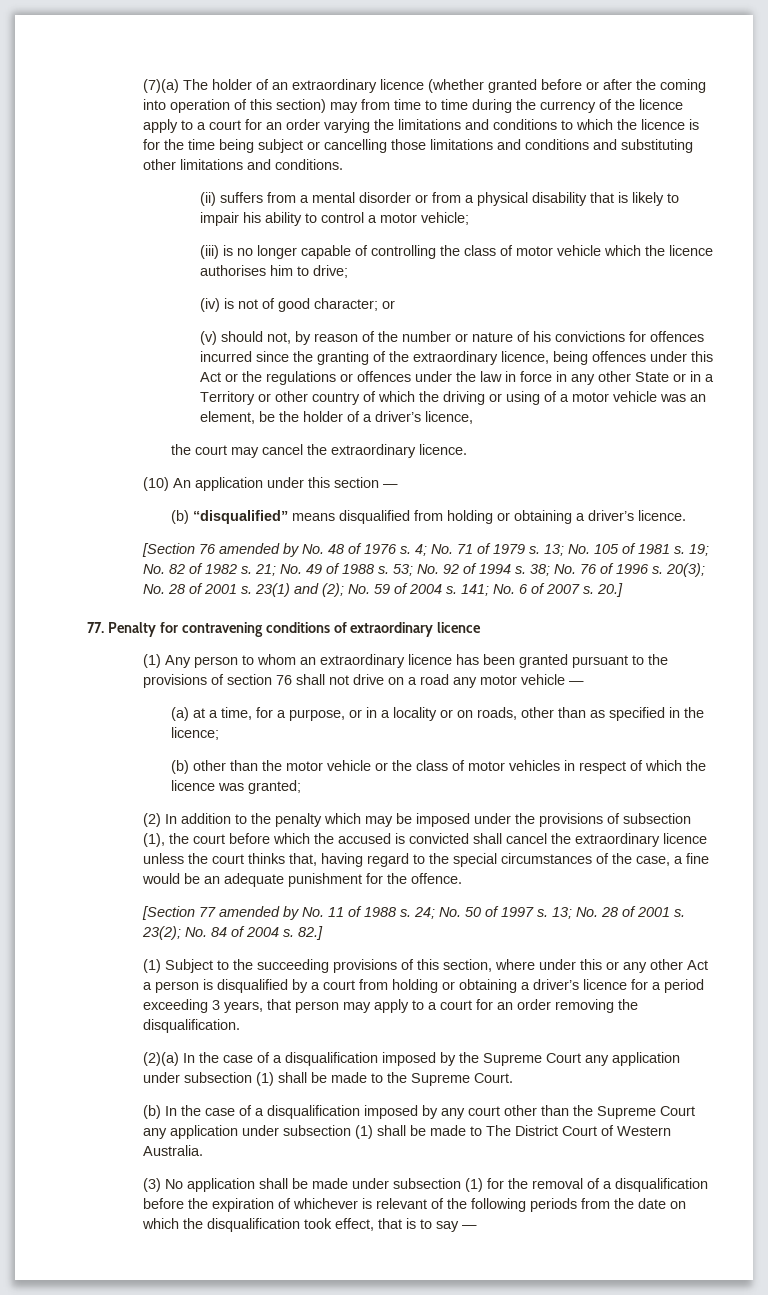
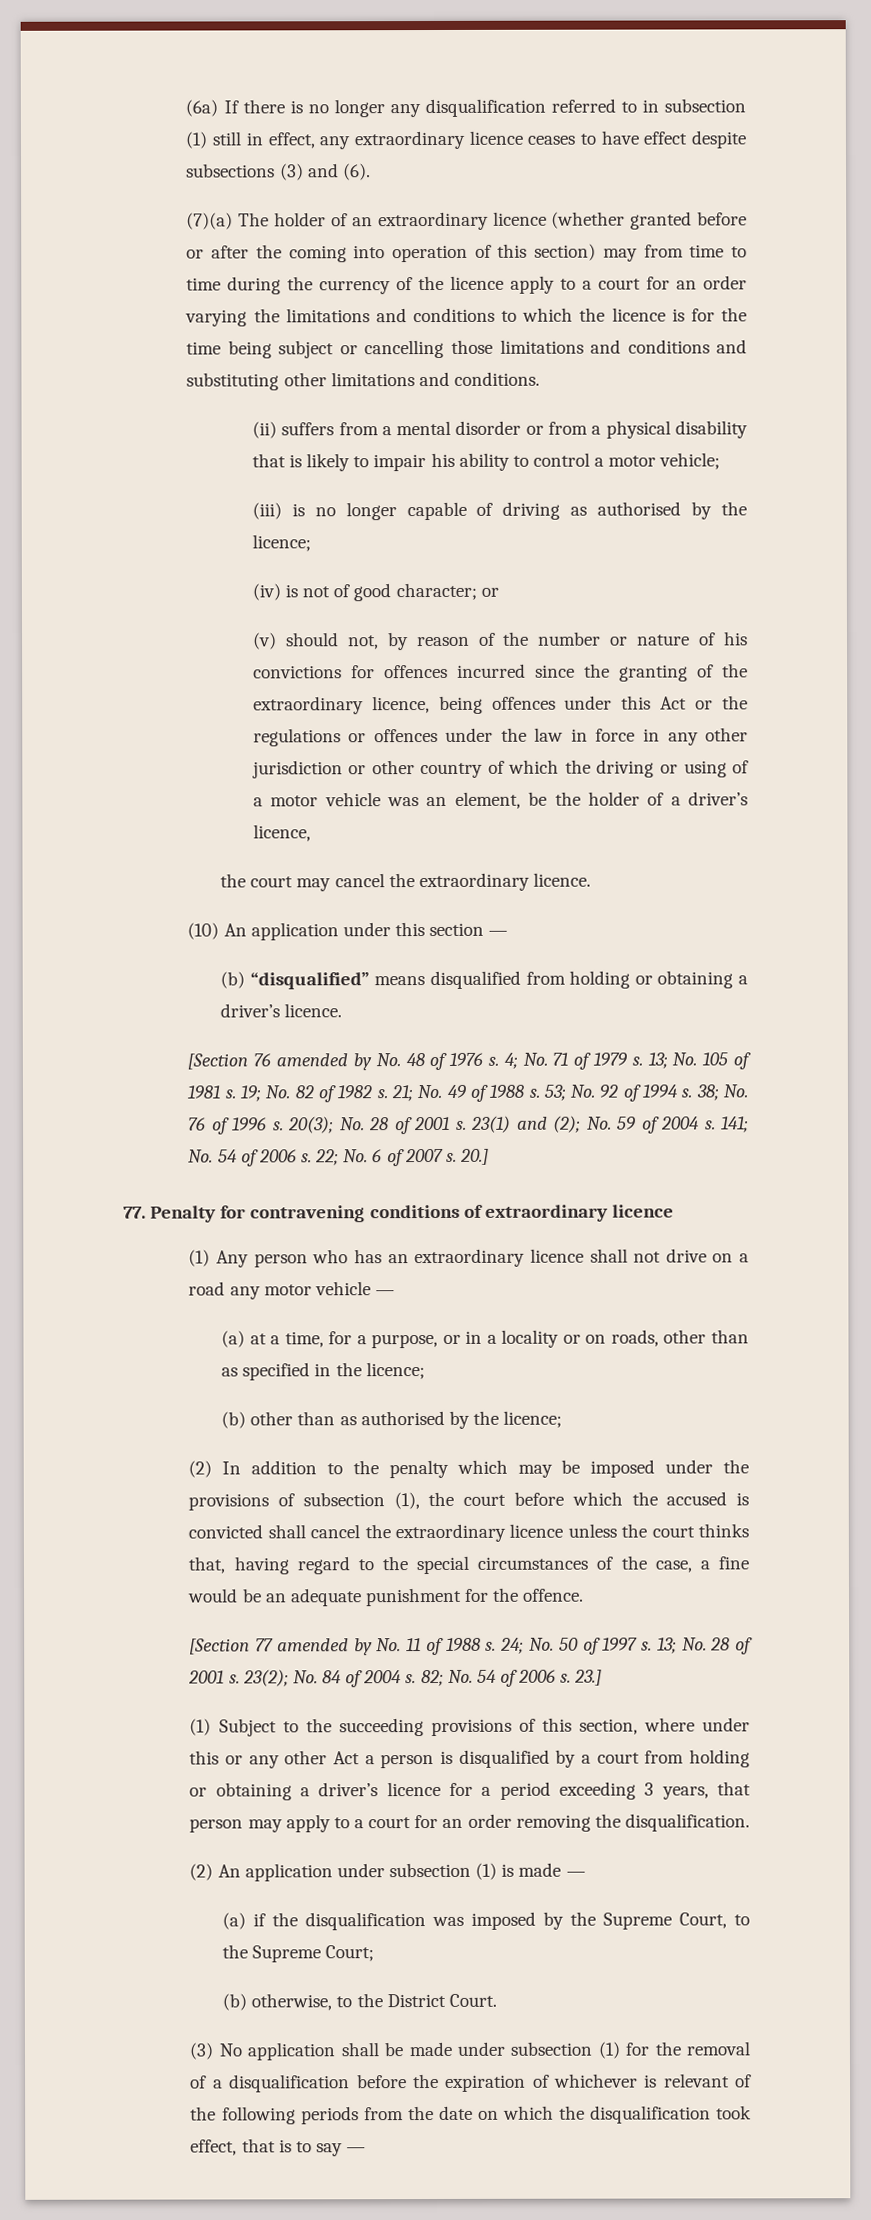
+ (6a) If there is no longer any disqualification referred to in subsection (1) still in effect, any extraordinary licence ceases to have effect despite subsections (3) and (6).
- (iii) is no longer capable of controlling the class of motor vehicle which the licence authorises him to drive;
+ (iii) is no longer capable of driving as authorised by the licence;
- (v) should not, by reason of the number or nature of his convictions for offences incurred since the granting of the extraordinary licence, being offences under this Act or the regulations or offences under the law in force in any other State or in a Territory or other country of which the driving or using of a motor vehicle was an element, be the holder of a driver’s licence,
+ (v) should not, by reason of the number or nature of his convictions for offences incurred since the granting of the extraordinary licence, being offences under this Act or the regulations or offences under the law in force in any other jurisdiction or other country of which the driving or using of a motor vehicle was an element, be the holder of a driver’s licence,
- 141; No. 6 of 2007 s.
+ 141; No. 54 of 2006 s. 22; No. 6 of 2007 s.
- (1) Any person to whom an extraordinary licence has been granted pursuant to the provisions of section 76 shall not drive on a road any motor vehicle —
+ (1) Any person who has an extraordinary licence shall not drive on a road any motor vehicle —
- (b) other than the motor vehicle or the class of motor vehicles in respect of which the licence was granted;
+ (b) other than as authorised by the licence;
- 82.]
+ 82; No. 54 of 2006 s. 23.]
- (2)(a) In the case of a disqualification imposed by the Supreme Court any application under subsection (1) shall be made to the Supreme Court.
- (b) In the case of a disqualification imposed by any court other than the Supreme Court any application under subsection (1) shall be made to The District Court of Western Australia.
+ (2) An application under subsection (1) is made —
+ (a) if the disqualification was imposed by the Supreme Court, to the Supreme Court;
+ (b) otherwise, to the District Court.

